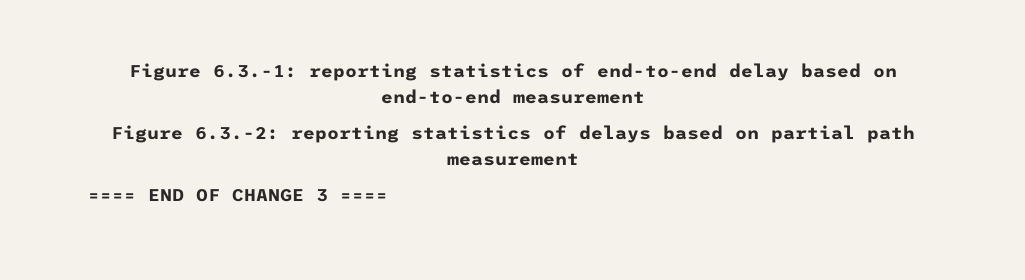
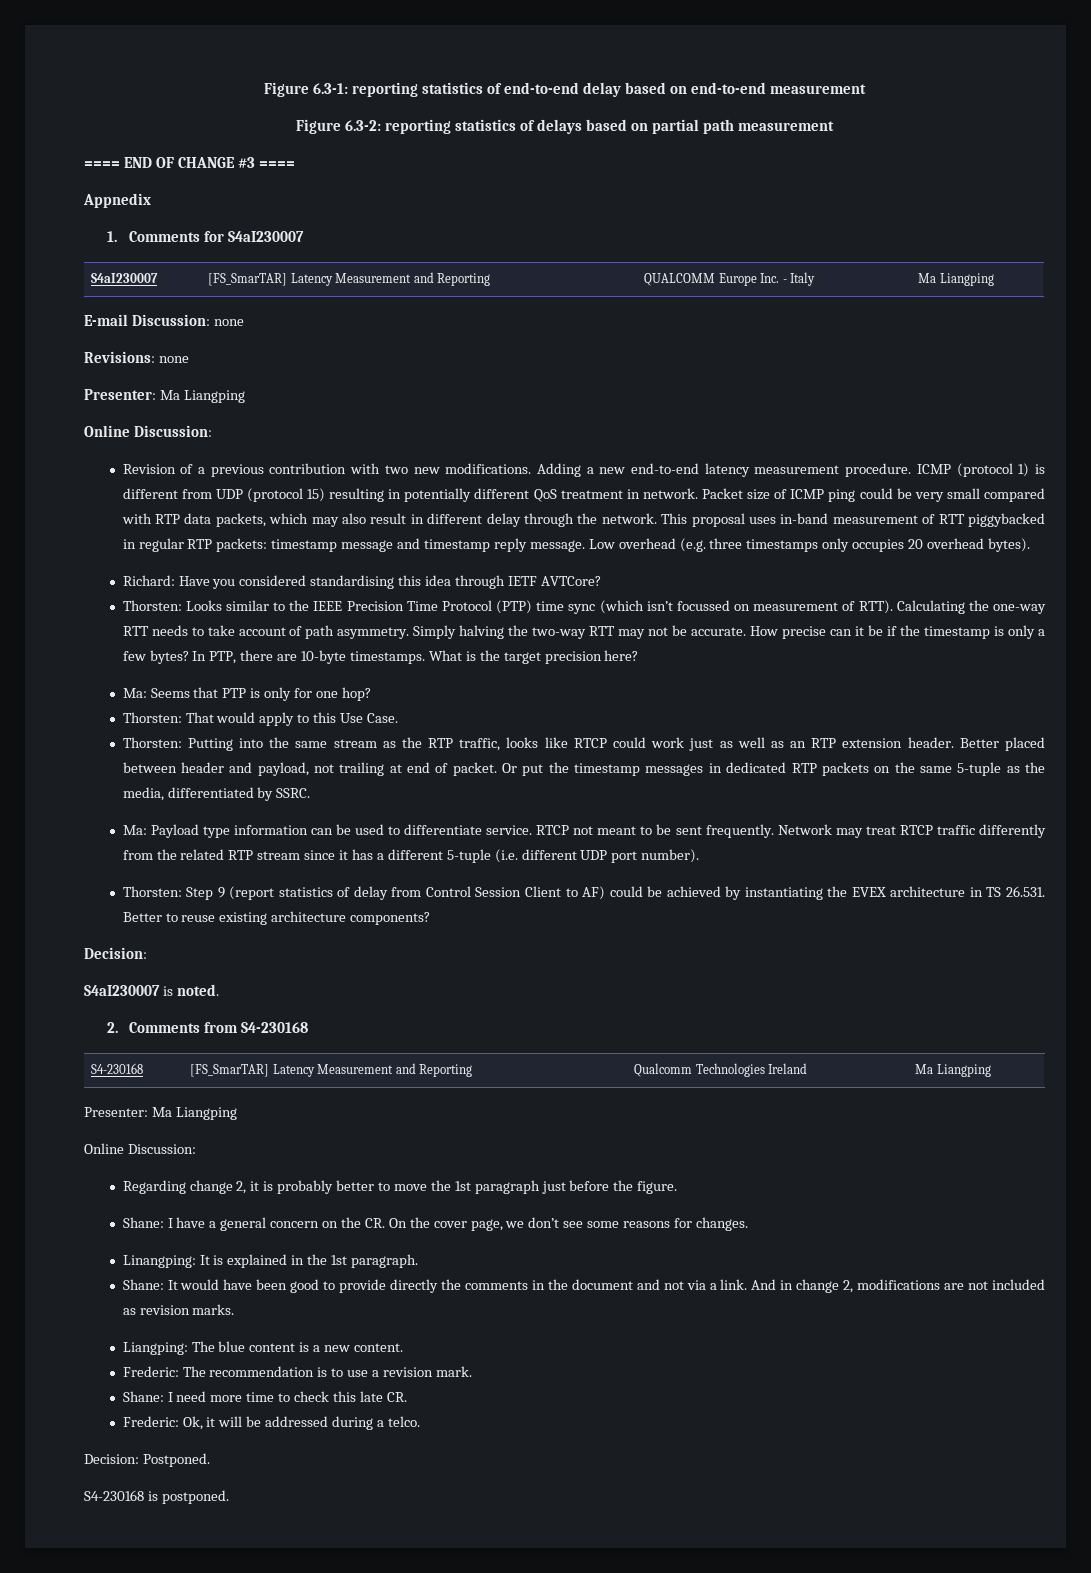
- Figure 6.3.-1: reporting statistics of end-to-end delay based on end-to-end measurement
+ Figure 6.3-1: reporting statistics of end-to-end delay based on end-to-end measurement
- Figure 6.3.-2: reporting statistics of delays based on partial path measurement
+ Figure 6.3-2: reporting statistics of delays based on partial path measurement
- ==== END OF CHANGE 3 ====
+ ==== END OF CHANGE #3 ====
+ Appnedix
+ 1. Comments for S4aI230007
+ S4aI230007 | [FS_SmarTAR] Latency Measurement and Reporting | QUALCOMM Europe Inc. - Italy | Ma Liangping
+ E-mail Discussion: none
+ Revisions: none
+ Presenter: Ma Liangping
+ Online Discussion:
+ Revision of a previous contribution with two new modifications. Adding a new end-to-end latency measurement procedure. ICMP (protocol 1) is different from UDP (protocol 15) resulting in potentially different QoS treatment in network. Packet size of ICMP ping could be very small compared with RTP data packets, which may also result in different delay through the network. This proposal uses in-band measurement of RTT piggybacked in regular RTP packets: timestamp message and timestamp reply message. Low overhead (e.g. three timestamps only occupies 20 overhead bytes).
+ Richard: Have you considered standardising this idea through IETF AVTCore?
+ Thorsten: Looks similar to the IEEE Precision Time Protocol (PTP) time sync (which isn’t focussed on measurement of RTT). Calculating the one-way RTT needs to take account of path asymmetry. Simply halving the two-way RTT may not be accurate. How precise can it be if the timestamp is only a few bytes? In PTP, there are 10-byte timestamps. What is the target precision here?
+ Ma: Seems that PTP is only for one hop?
+ Thorsten: That would apply to this Use Case.
+ Thorsten: Putting into the same stream as the RTP traffic, looks like RTCP could work just as well as an RTP extension header. Better placed between header and payload, not trailing at end of packet. Or put the timestamp messages in dedicated RTP packets on the same 5-tuple as the media, differentiated by SSRC.
+ Ma: Payload type information can be used to differentiate service. RTCP not meant to be sent frequently. Network may treat RTCP traffic differently from the related RTP stream since it has a different 5-tuple (i.e. different UDP port number).
+ Thorsten: Step 9 (report statistics of delay from Control Session Client to AF) could be achieved by instantiating the EVEX architecture in TS 26.531. Better to reuse existing architecture components?
+ Decision:
+ S4aI230007 is noted.
+ 2. Comments from S4-230168
+ S4-230168 | [FS_SmarTAR] Latency Measurement and Reporting | Qualcomm Technologies Ireland | Ma Liangping
+ Presenter: Ma Liangping
+ Online Discussion:
+ Regarding change 2, it is probably better to move the 1st paragraph just before the figure.
+ Shane: I have a general concern on the CR. On the cover page, we don’t see some reasons for changes.
+ Linangping: It is explained in the 1st paragraph.
+ Shane: It would have been good to provide directly the comments in the document and not via a link. And in change 2, modifications are not included as revision marks.
+ Liangping: The blue content is a new content.
+ Frederic: The recommendation is to use a revision mark.
+ Shane: I need more time to check this late CR.
+ Frederic: Ok, it will be addressed during a telco.
+ Decision: Postponed.
+ S4-230168 is postponed.

